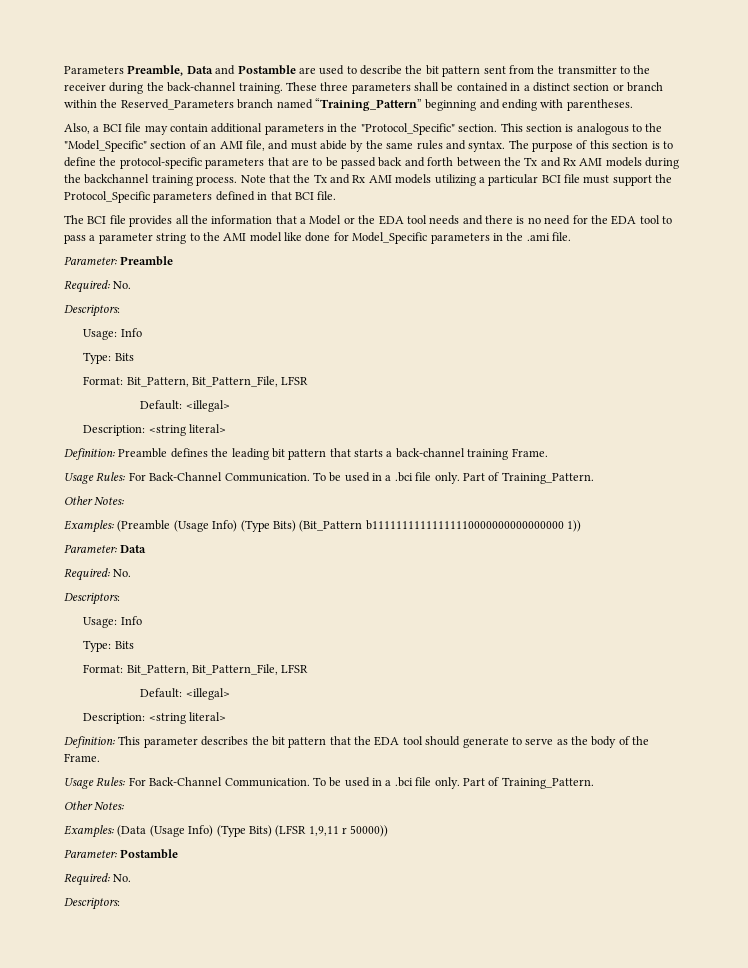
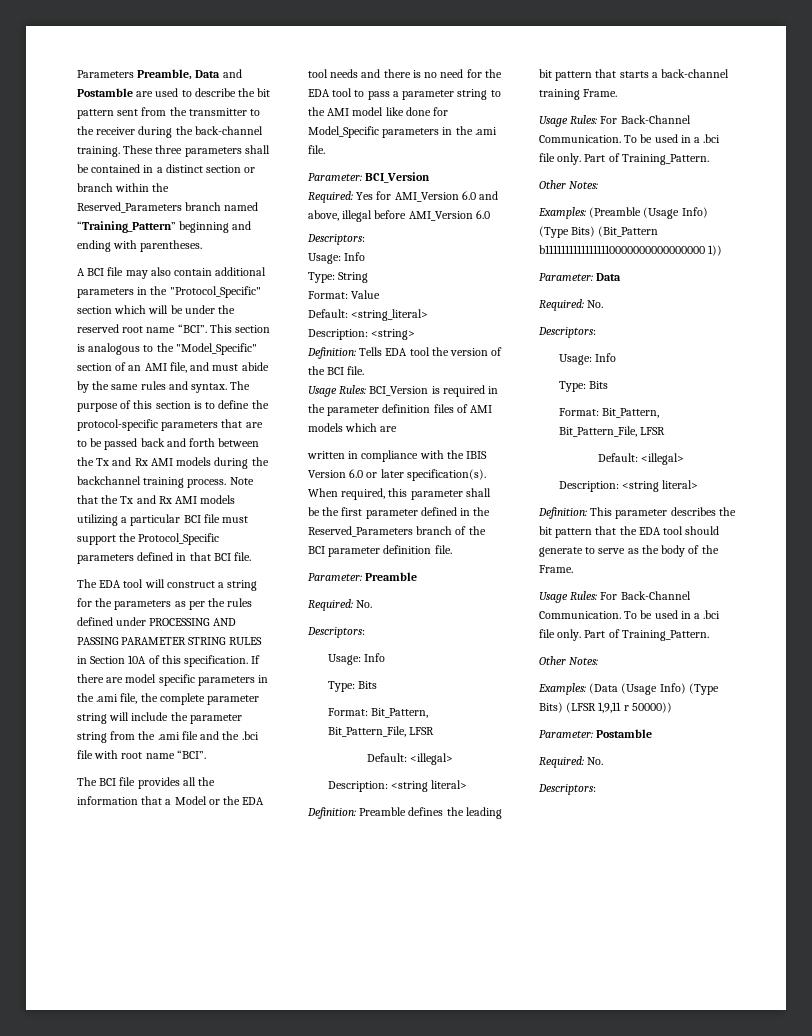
- Also, a BCI file may contain additional parameters in the "Protocol_Specific" section.
+ A BCI file may also contain additional parameters in the "Protocol_Specific" section which will be under the reserved root name “BCI”.
+ The EDA tool will construct a string for the parameters as per the rules defined under PROCESSING AND PASSING PARAMETER STRING RULES in Section 10A of this specification. If there are model specific parameters in the .ami file, the complete parameter string will include the parameter string from the .ami file and the .bci file with root name “BCI”.
+ Parameter: BCI_Version
+ Required: Yes for AMI_Version 6.0 and above, illegal before AMI_Version 6.0
+ Descriptors:
+ Usage: Info
+ Type: String
+ Format: Value
+ Default: <string_literal>
+ Description: <string>
+ Definition: Tells EDA tool the version of the BCI file.
+ Usage Rules: BCI_Version is required in the parameter definition files of AMI models which are
+ written in compliance with the IBIS Version 6.0 or later specification(s). When required, this parameter shall be the first parameter defined in the Reserved_Parameters branch of the BCI parameter definition file.

